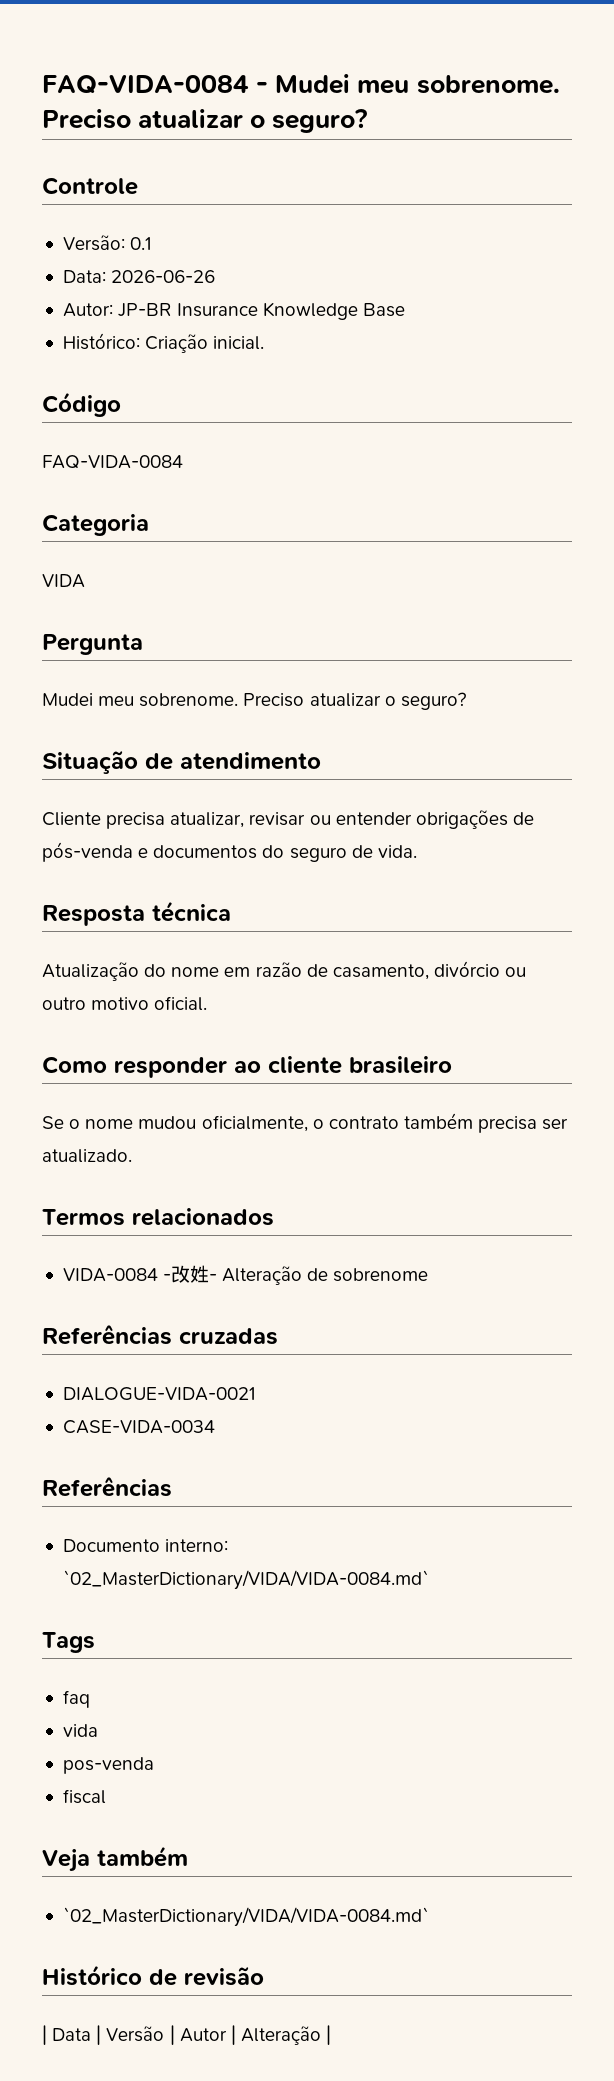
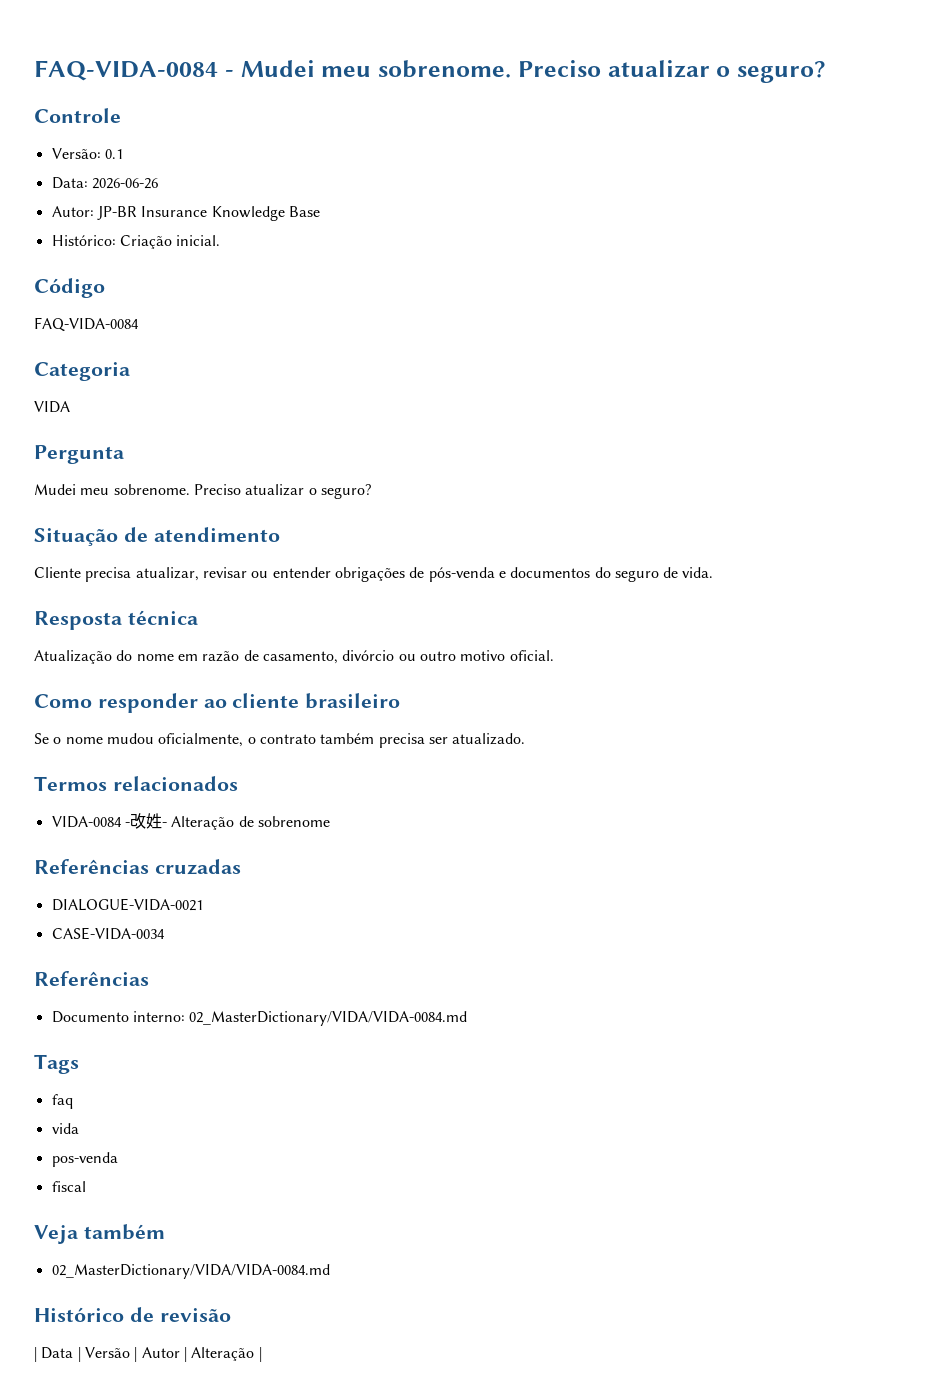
- Documento interno: `02_MasterDictionary/VIDA/VIDA-0084.md`
+ Documento interno: 02_MasterDictionary/VIDA/VIDA-0084.md
  Veja também
- `02_MasterDictionary/VIDA/VIDA-0084.md`
+ 02_MasterDictionary/VIDA/VIDA-0084.md

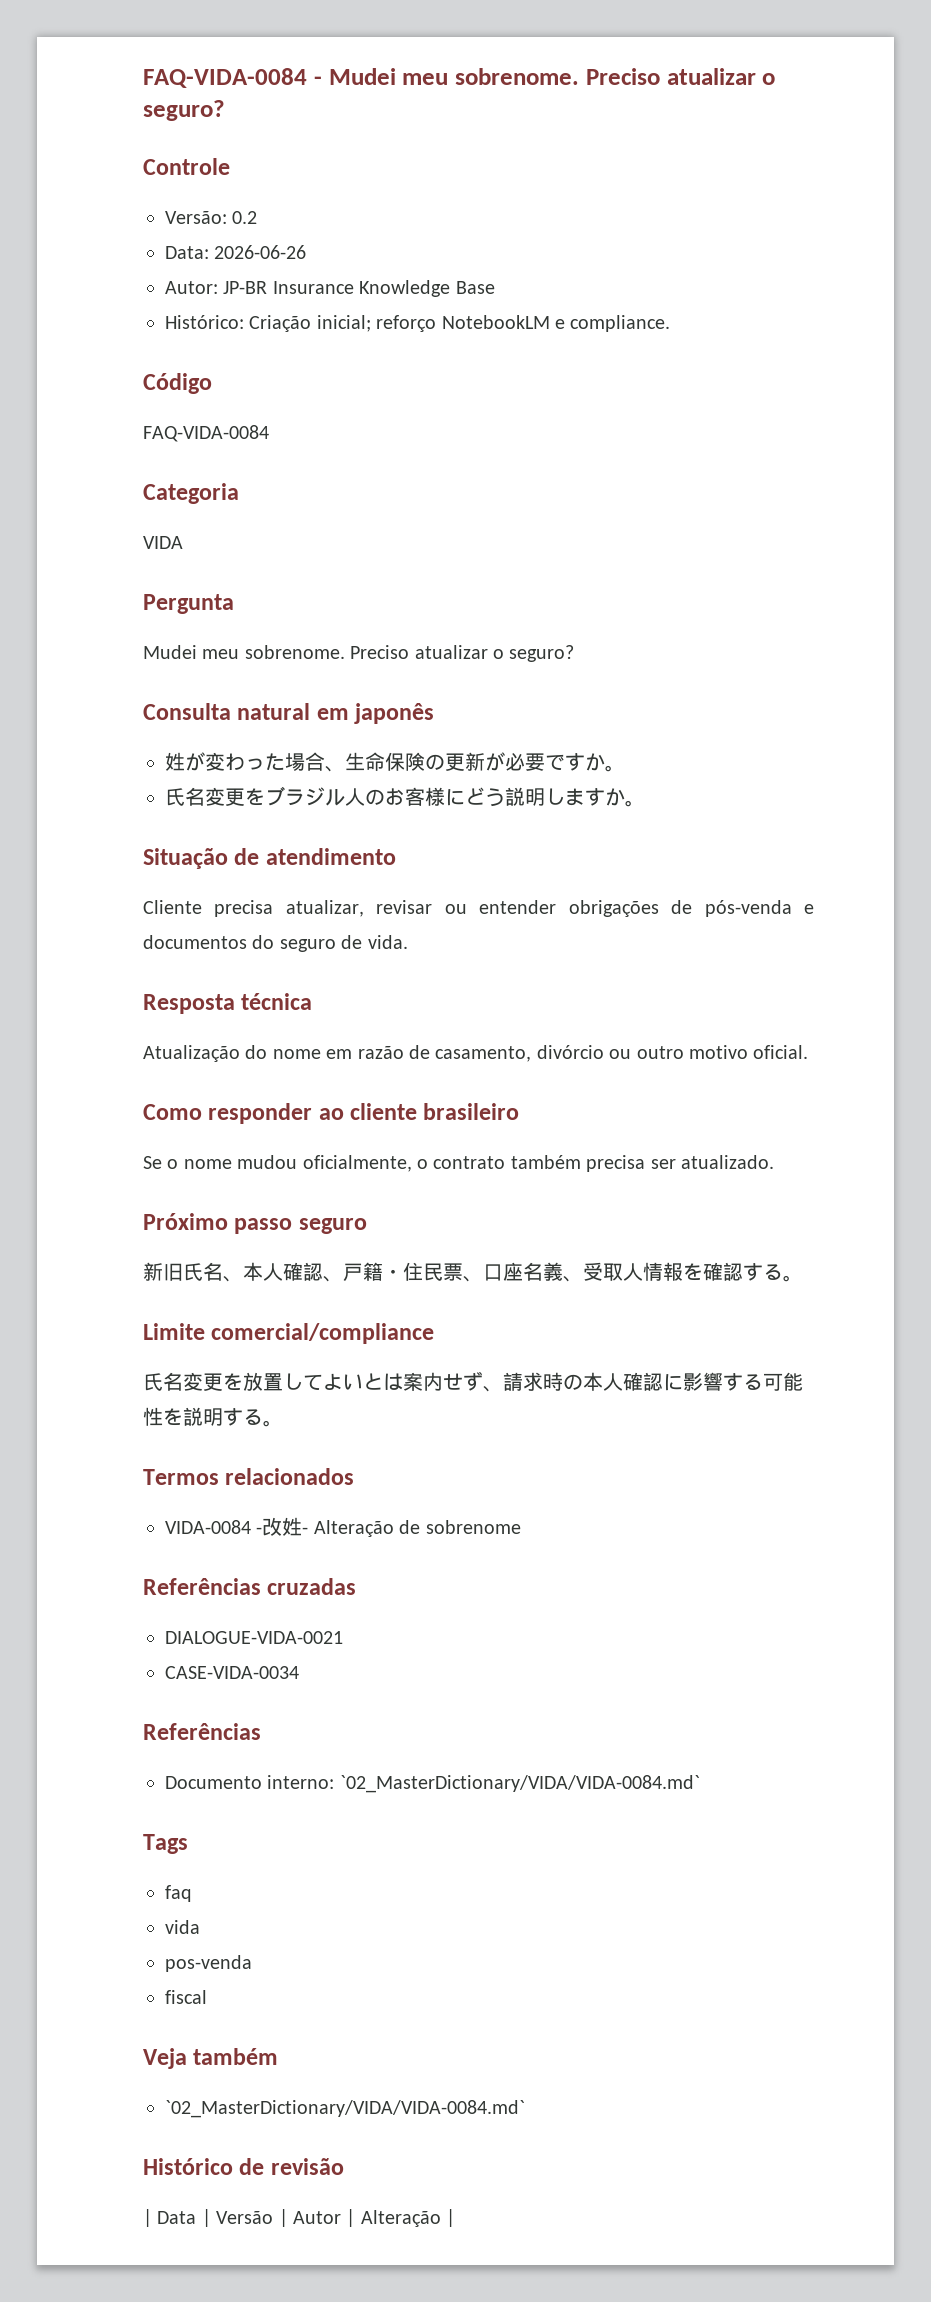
- Versão: 0.1
+ Versão: 0.2
- Histórico: Criação inicial.
+ Histórico: Criação inicial; reforço NotebookLM e compliance.
+ Consulta natural em japonês
+ 姓が変わった場合、生命保険の更新が必要ですか。
+ 氏名変更をブラジル人のお客様にどう説明しますか。
+ Próximo passo seguro
+ 新旧氏名、本人確認、戸籍・住民票、口座名義、受取人情報を確認する。
+ Limite comercial/compliance
+ 氏名変更を放置してよいとは案内せず、請求時の本人確認に影響する可能性を説明する。
- Documento interno: 02_MasterDictionary/VIDA/VIDA-0084.md
+ Documento interno: `02_MasterDictionary/VIDA/VIDA-0084.md`
  Veja também
- 02_MasterDictionary/VIDA/VIDA-0084.md
+ `02_MasterDictionary/VIDA/VIDA-0084.md`

